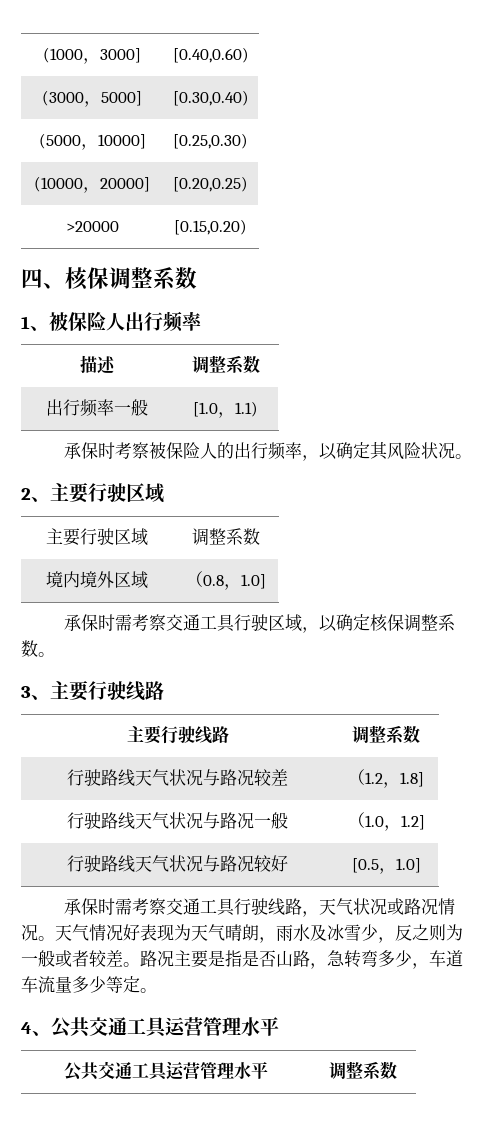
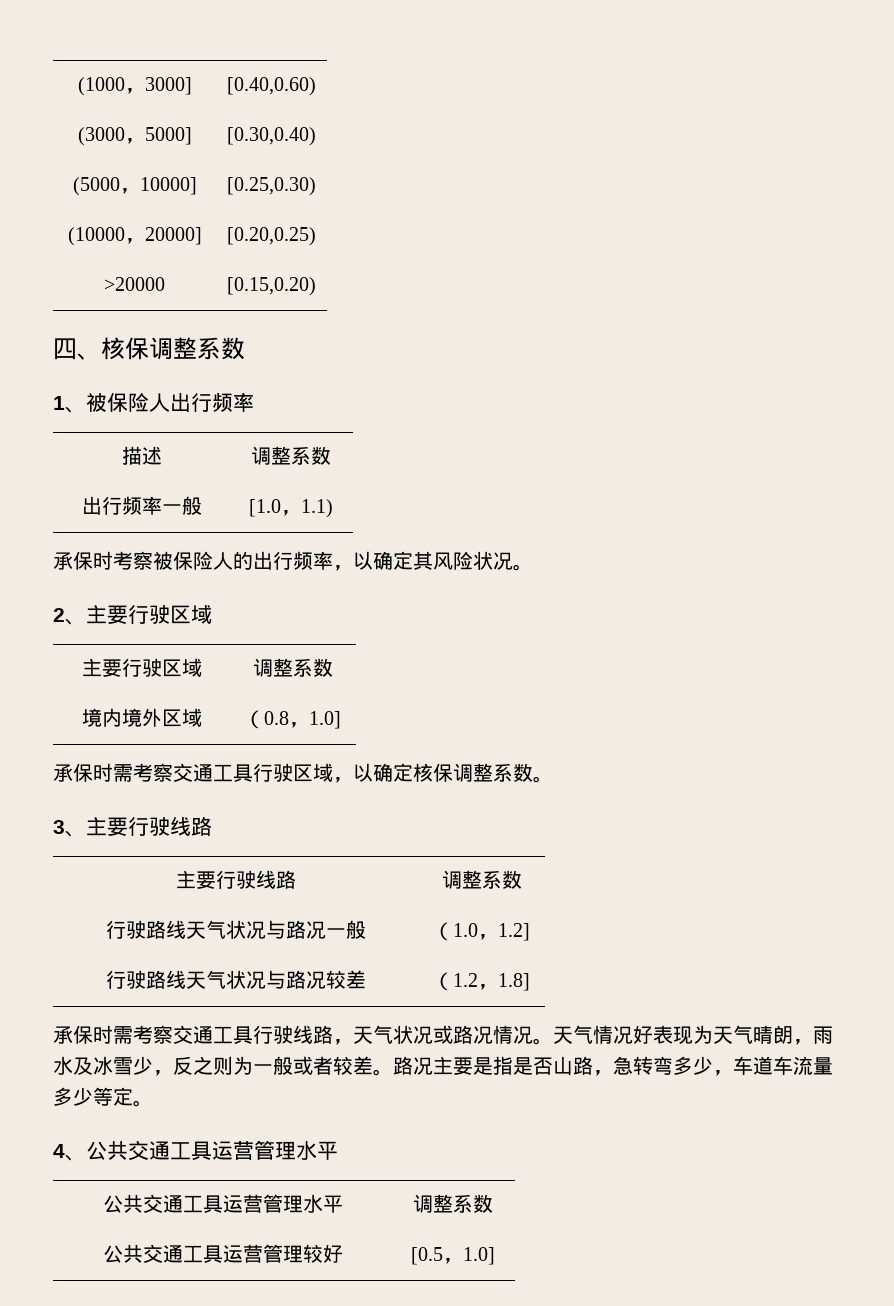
- 行驶路线天气状况与路况较差 | （1.2，1.8]
- 行驶路线天气状况与路况较好 | [0.5，1.0]
+ 行驶路线天气状况与路况较差 | （1.2，1.8]
+ 公共交通工具运营管理较好 | [0.5，1.0]

